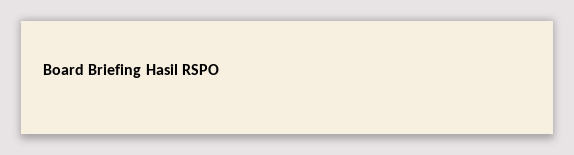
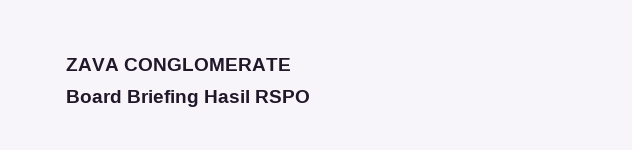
+ ZAVA CONGLOMERATE

